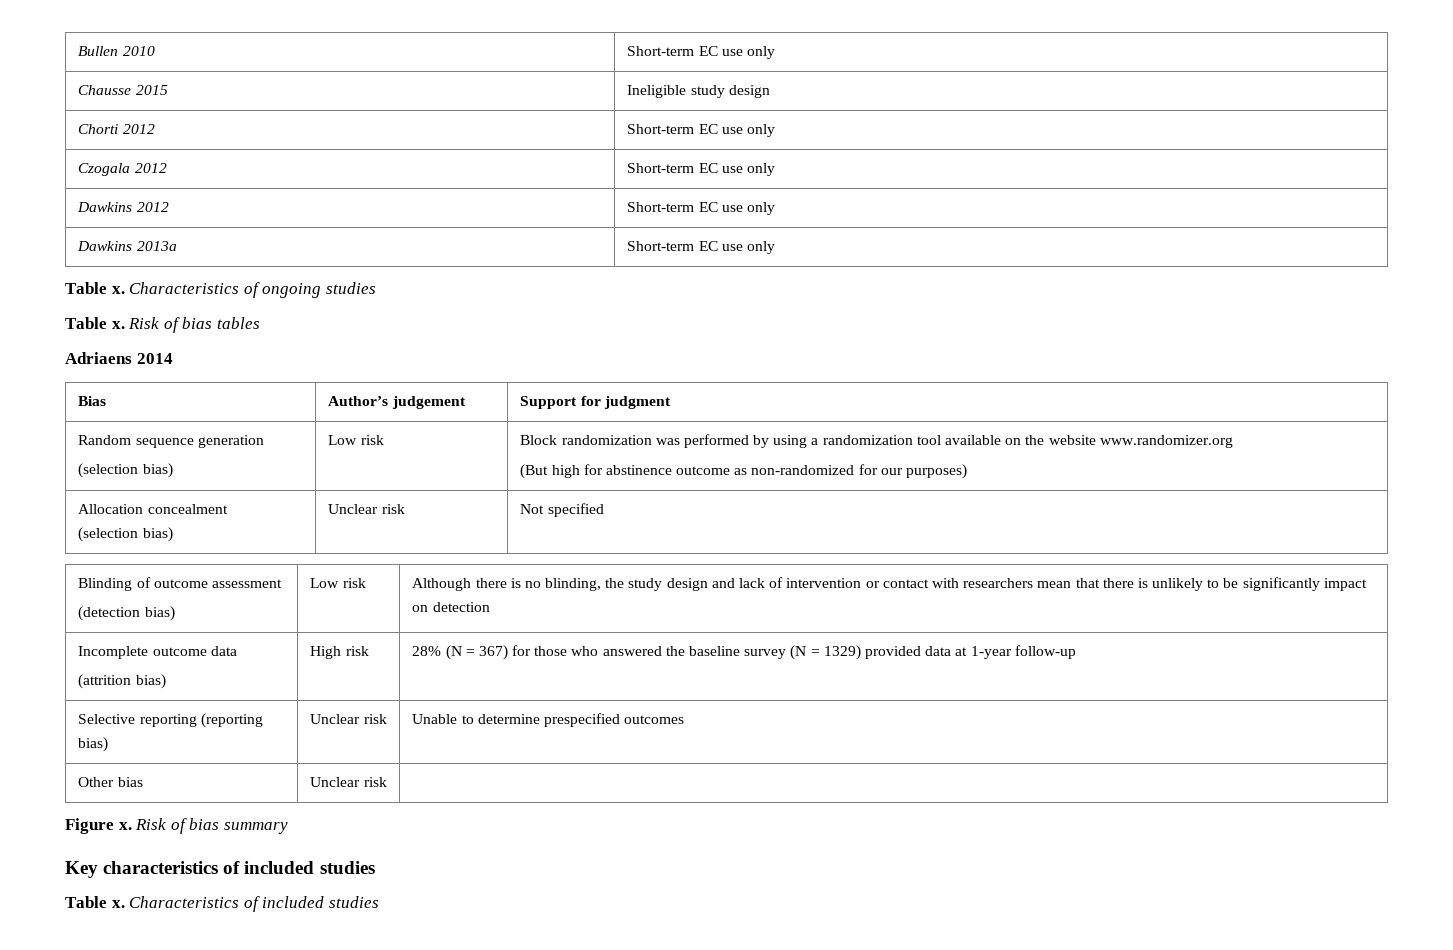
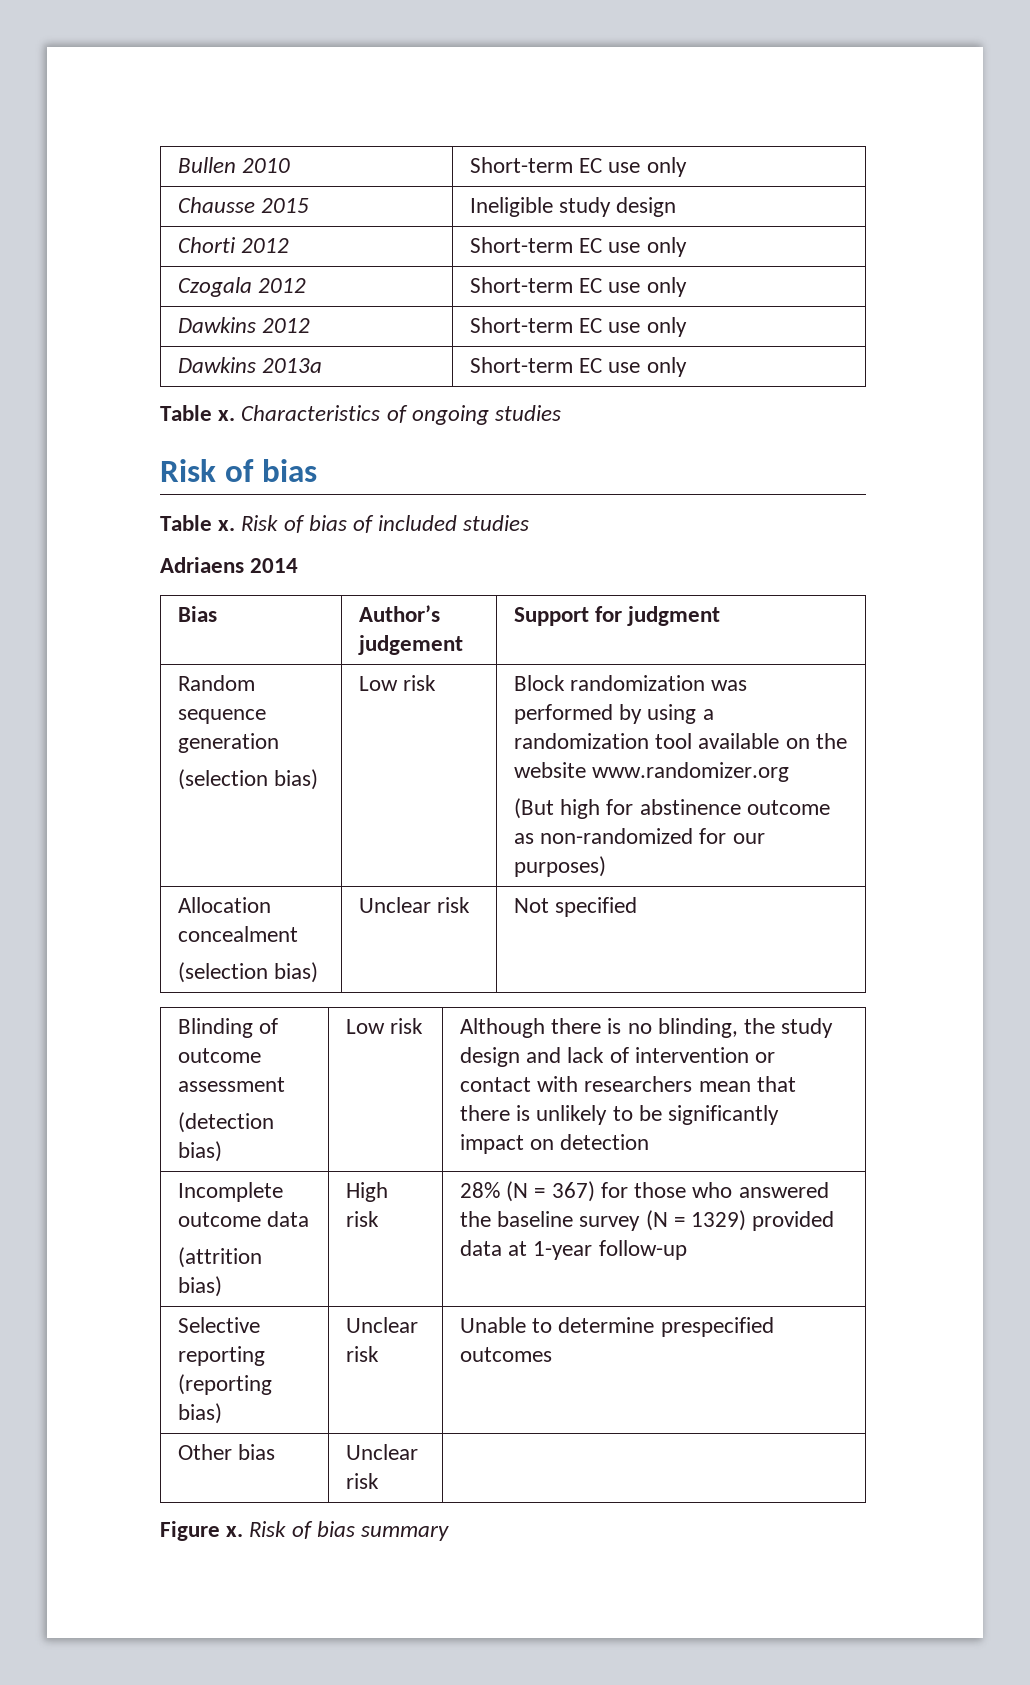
  Characteristics of ongoing studies
+ Risk of bias
- Risk of bias tables
+ Risk of bias of included studies
- Key characteristics of included studies
- Table x. Characteristics of included studies

